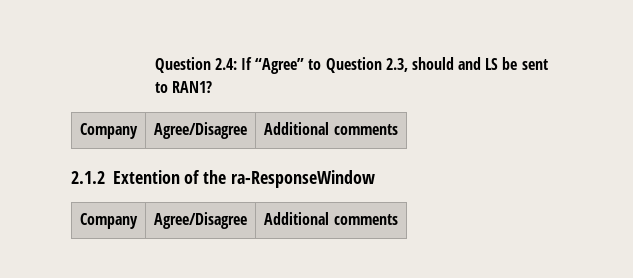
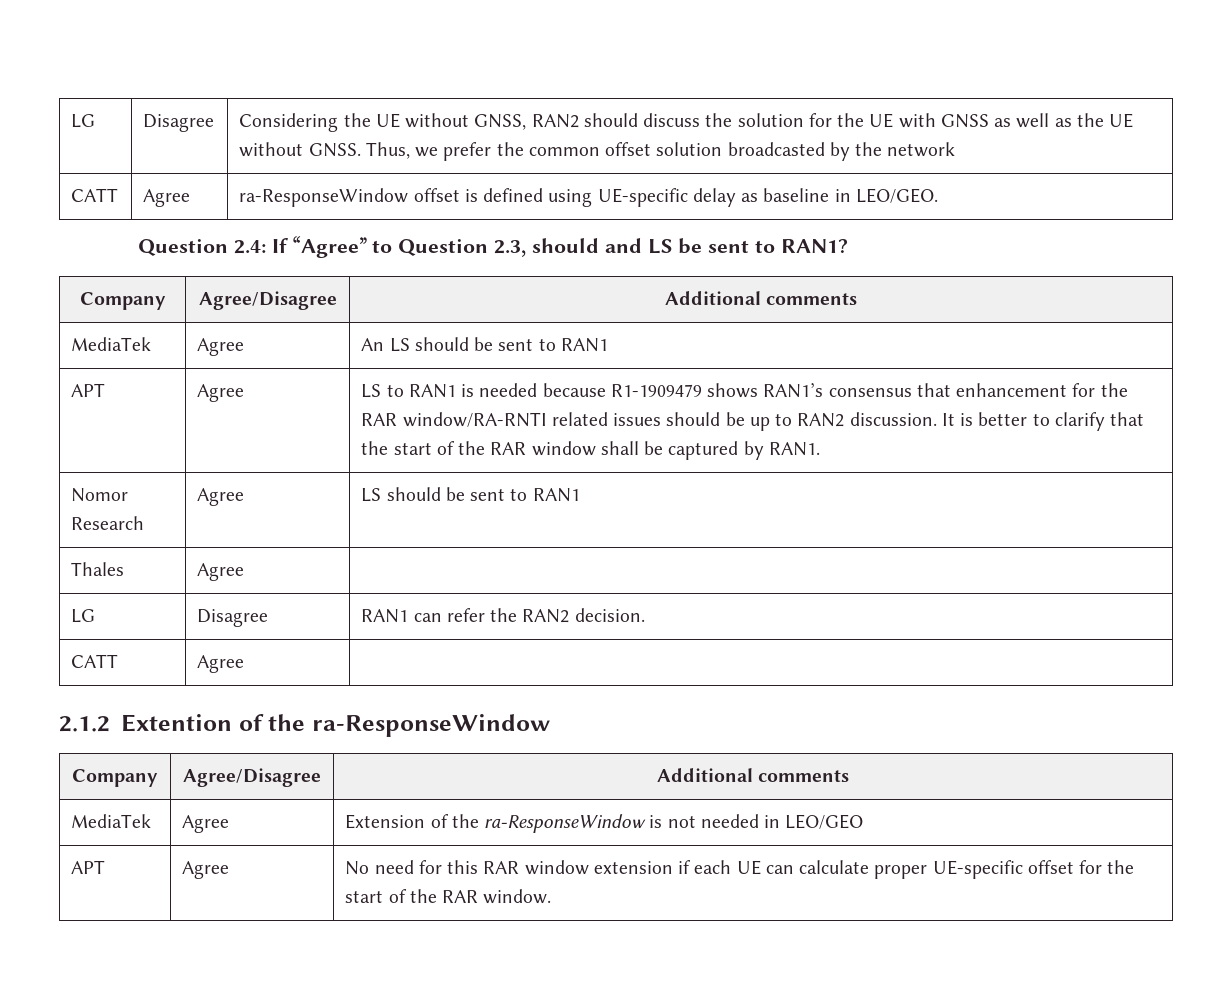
+ LG | Disagree | Considering the UE without GNSS, RAN2 should discuss the solution for the UE with GNSS as well as the UE without GNSS. Thus, we prefer the common offset solution broadcasted by the network
+ CATT | Agree | ra-ResponseWindow offset is defined using UE-specific delay as baseline in LEO/GEO.
+ MediaTek | Agree | An LS should be sent to RAN1
+ APT | Agree | LS to RAN1 is needed because R1-1909479 shows RAN1’s consensus that enhancement for the RAR window/RA-RNTI related issues should be up to RAN2 discussion. It is better to clarify that the start of the RAR window shall be captured by RAN1.
+ Nomor Research | Agree | LS should be sent to RAN1
+ Thales | Agree |
+ LG | Disagree | RAN1 can refer the RAN2 decision.
+ CATT | Agree |
+ MediaTek | Agree | Extension of the ra-ResponseWindow is not needed in LEO/GEO
+ APT | Agree | No need for this RAR window extension if each UE can calculate proper UE-specific offset for the start of the RAR window.

